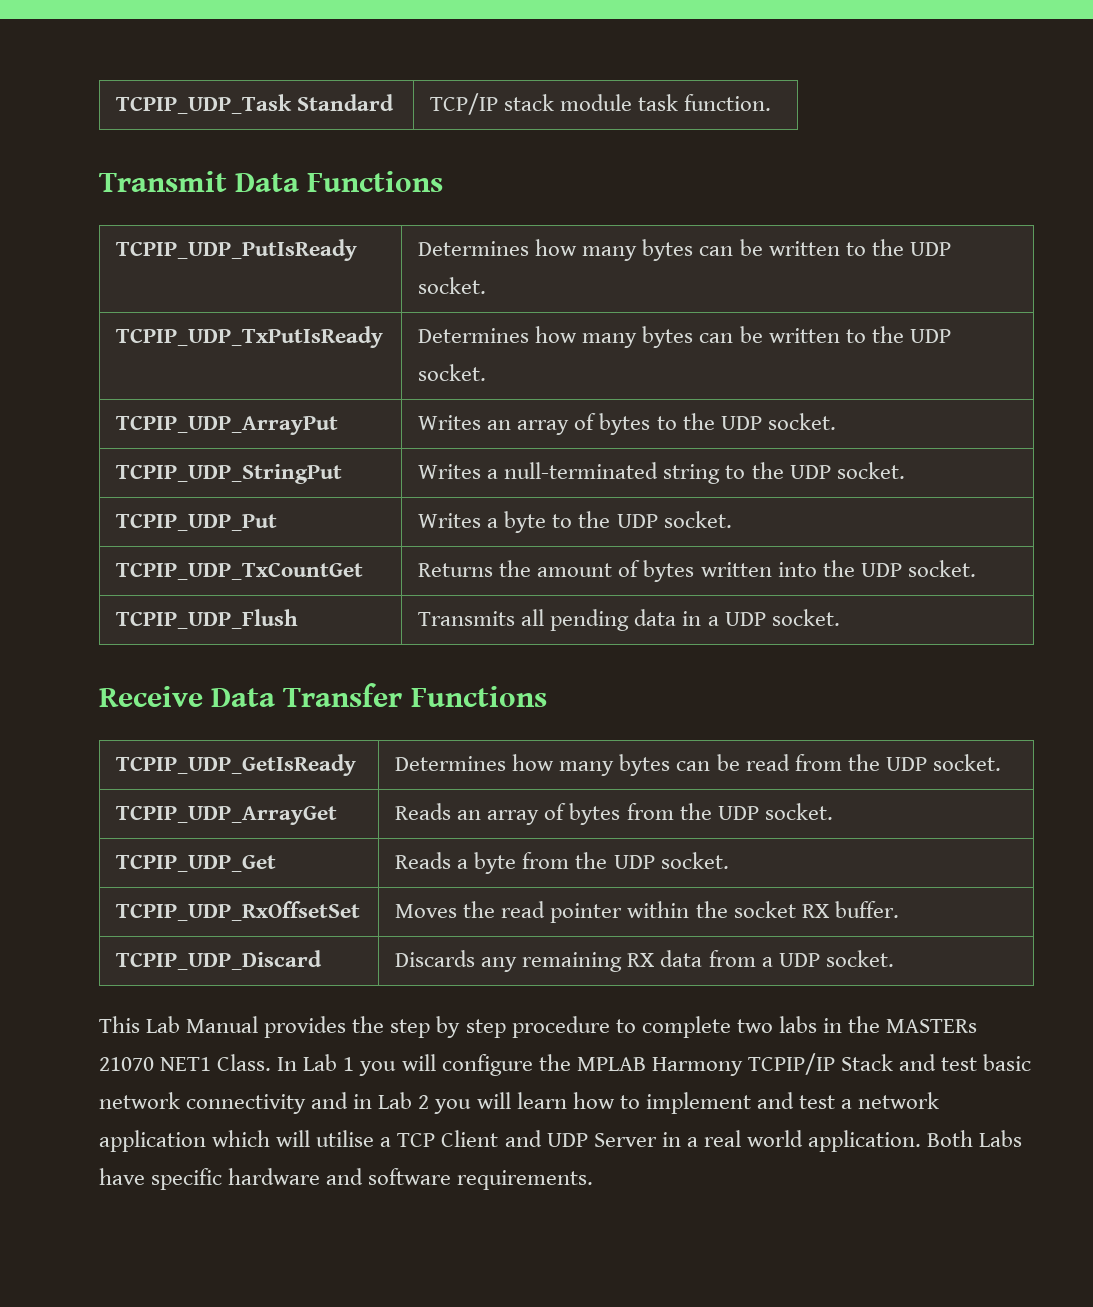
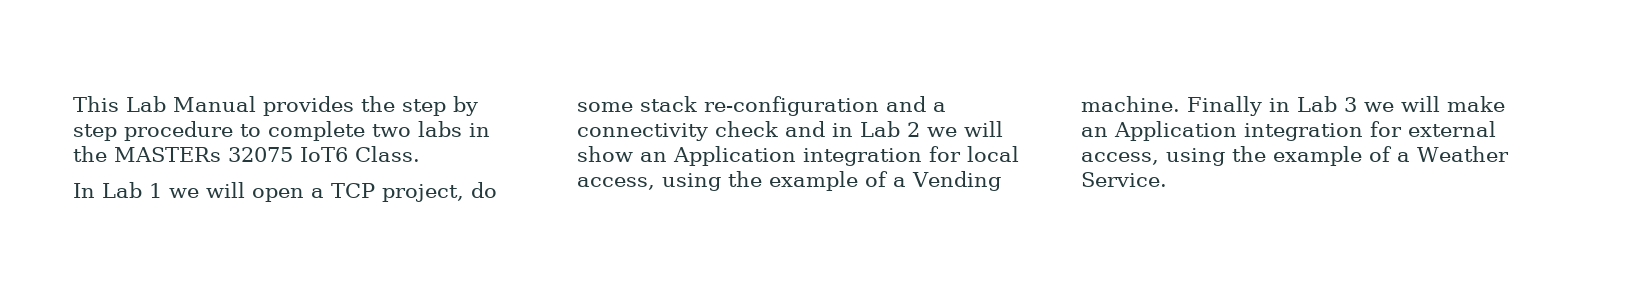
- TCPIP_UDP_Task Standard | TCP/IP stack module task function.
- Transmit Data Functions
- TCPIP_UDP_PutIsReady | Determines how many bytes can be written to the UDP socket.
- TCPIP_UDP_TxPutIsReady | Determines how many bytes can be written to the UDP socket.
- TCPIP_UDP_ArrayPut | Writes an array of bytes to the UDP socket.
- TCPIP_UDP_StringPut | Writes a null-terminated string to the UDP socket.
- TCPIP_UDP_Put | Writes a byte to the UDP socket.
- TCPIP_UDP_TxCountGet | Returns the amount of bytes written into the UDP socket.
- TCPIP_UDP_Flush | Transmits all pending data in a UDP socket.
- Receive Data Transfer Functions
- TCPIP_UDP_GetIsReady | Determines how many bytes can be read from the UDP socket.
- TCPIP_UDP_ArrayGet | Reads an array of bytes from the UDP socket.
- TCPIP_UDP_Get | Reads a byte from the UDP socket.
- TCPIP_UDP_RxOffsetSet | Moves the read pointer within the socket RX buffer.
- TCPIP_UDP_Discard | Discards any remaining RX data from a UDP socket.
- This Lab Manual provides the step by step procedure to complete two labs in the MASTERs 21070 NET1 Class. In Lab 1 you will configure the MPLAB Harmony TCPIP/IP Stack and test basic network connectivity and in Lab 2 you will learn how to implement and test a network application which will utilise a TCP Client and UDP Server in a real world application. Both Labs have specific hardware and software requirements.
+ This Lab Manual provides the step by step procedure to complete two labs in the MASTERs 32075 IoT6 Class.
+ In Lab 1 we will open a TCP project, do some stack re-configuration and a connectivity check and in Lab 2 we will show an Application integration for local access, using the example of a Vending machine. Finally in Lab 3 we will make an Application integration for external access, using the example of a Weather Service.

